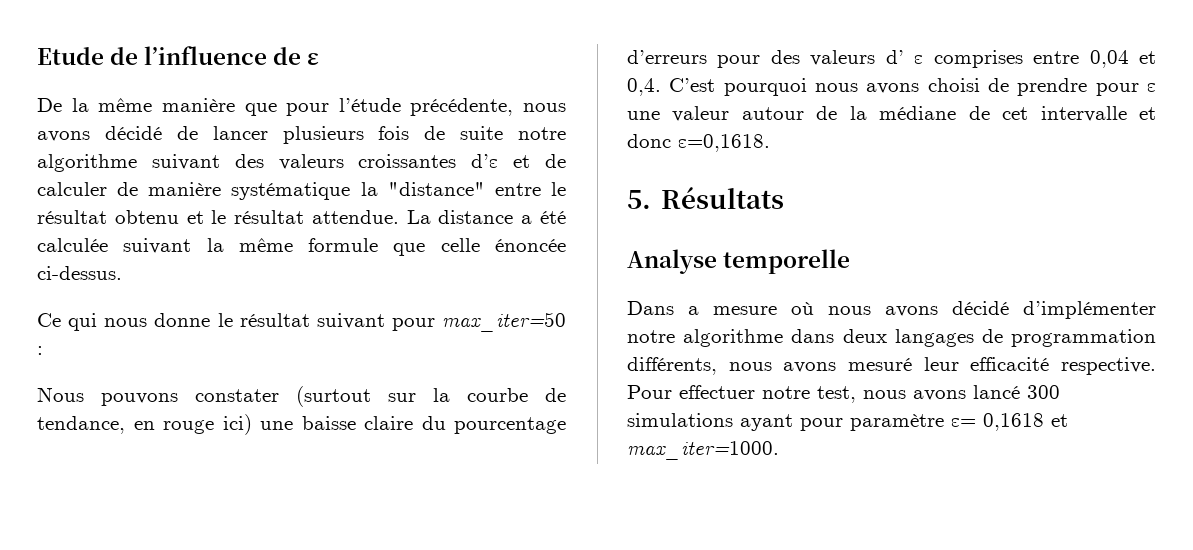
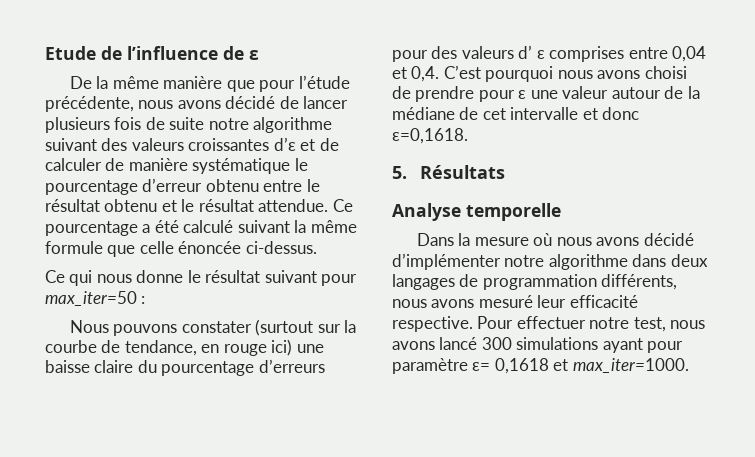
- De la même manière que pour l’étude précédente, nous avons décidé de lancer plusieurs fois de suite notre algorithme suivant des valeurs croissantes d’ε et de calculer de manière systématique la "distance" entre le résultat obtenu et le résultat attendue.
+ De la même manière que pour l’étude précédente, nous avons décidé de lancer plusieurs fois de suite notre algorithme suivant des valeurs croissantes d’ε et de calculer de manière systématique le pourcentage d’erreur obtenu entre le résultat obtenu et le résultat attendue.
- La distance a été calculée suivant la même formule que celle énoncée ci-dessus.
+ Ce pourcentage a été calculé suivant la même formule que celle énoncée ci-dessus.
- Dans a mesure où nous avons décidé d’implémenter notre algorithme dans deux langages de programmation différents, nous avons mesuré leur efficacité respective.
+ Dans la mesure où nous avons décidé d’implémenter notre algorithme dans deux langages de programmation différents, nous avons mesuré leur efficacité respective.

